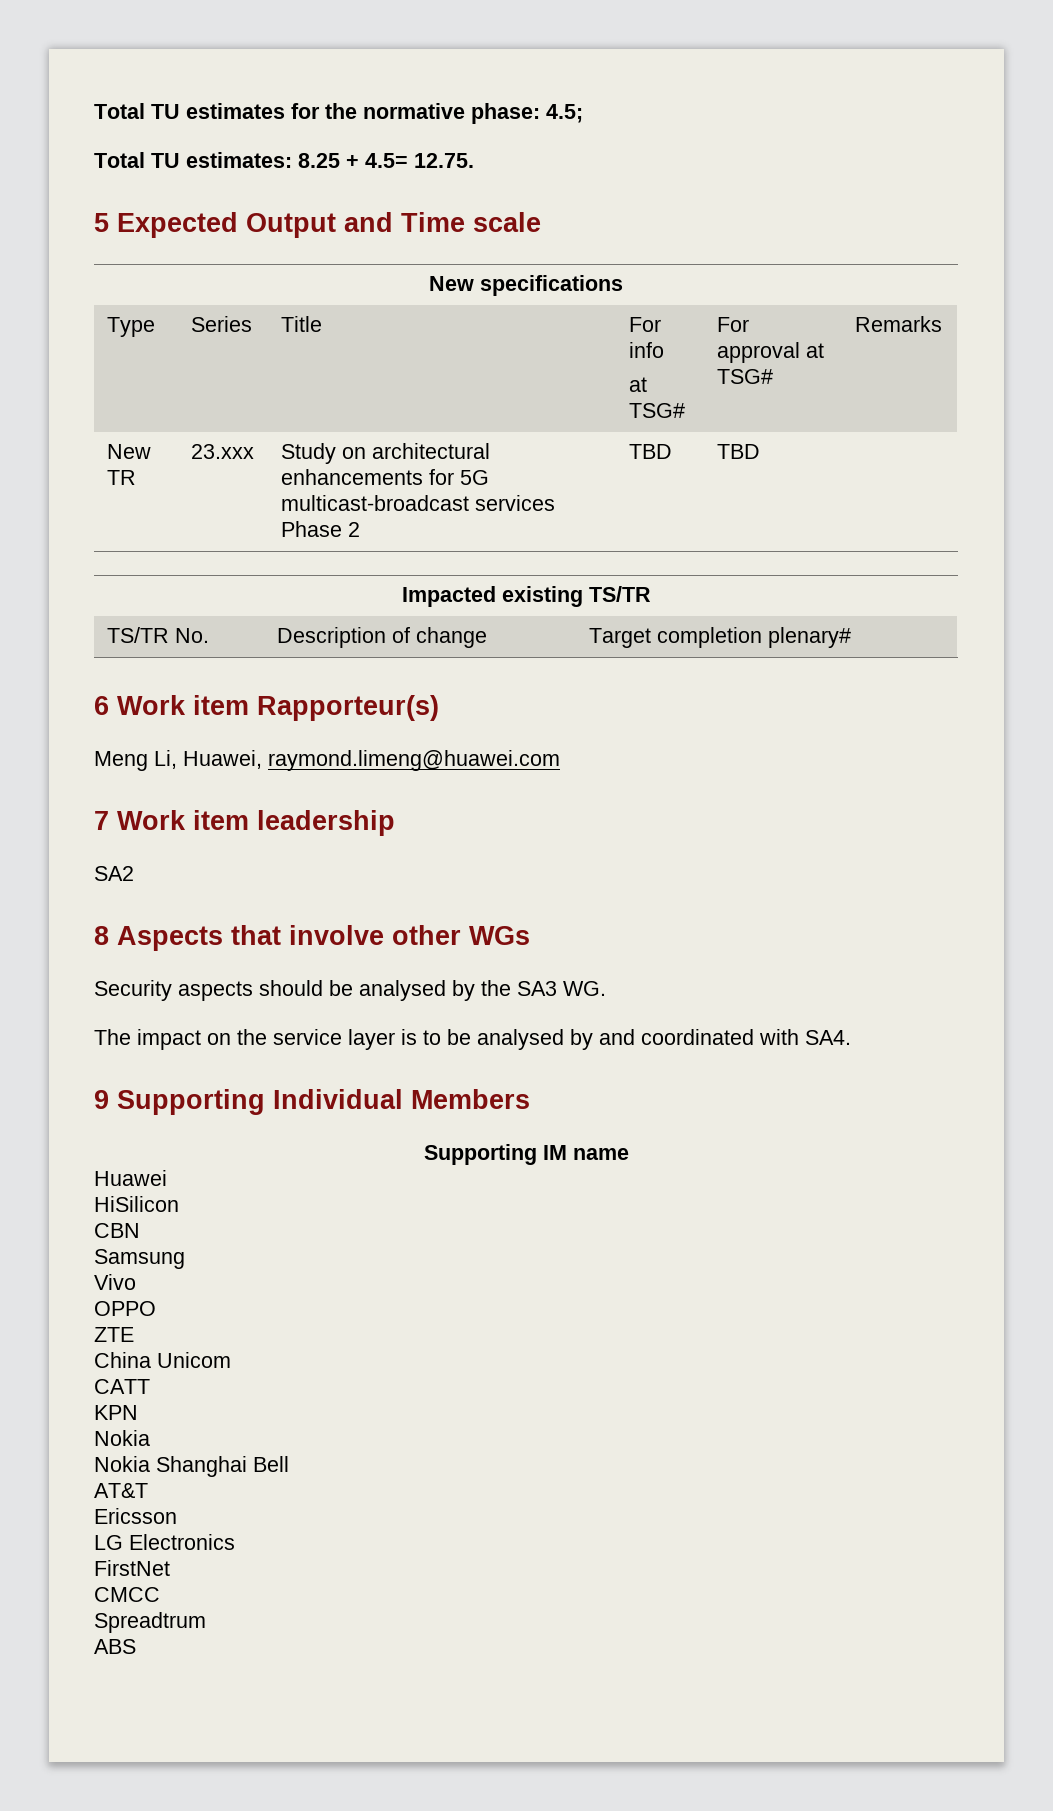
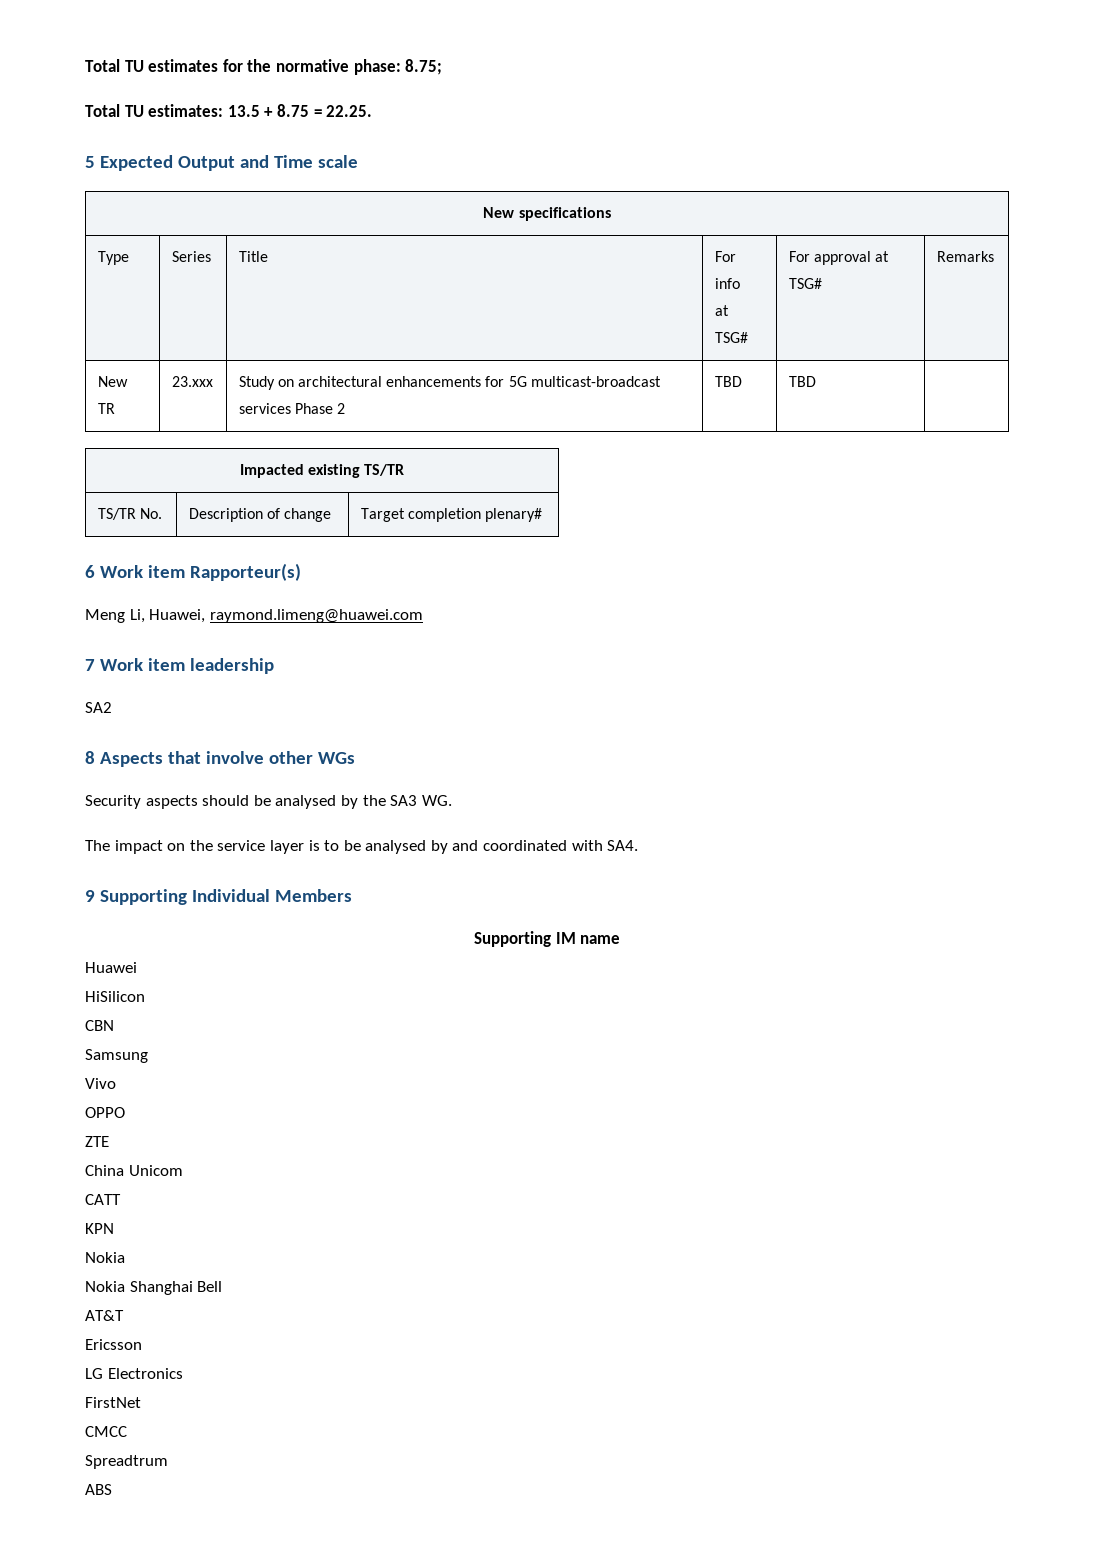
- Total TU estimates for the normative phase: 4.5;
+ Total TU estimates for the normative phase: 8.75;
- Total TU estimates: 8.25 + 4.5= 12.75.
+ Total TU estimates: 13.5 + 8.75 = 22.25.

